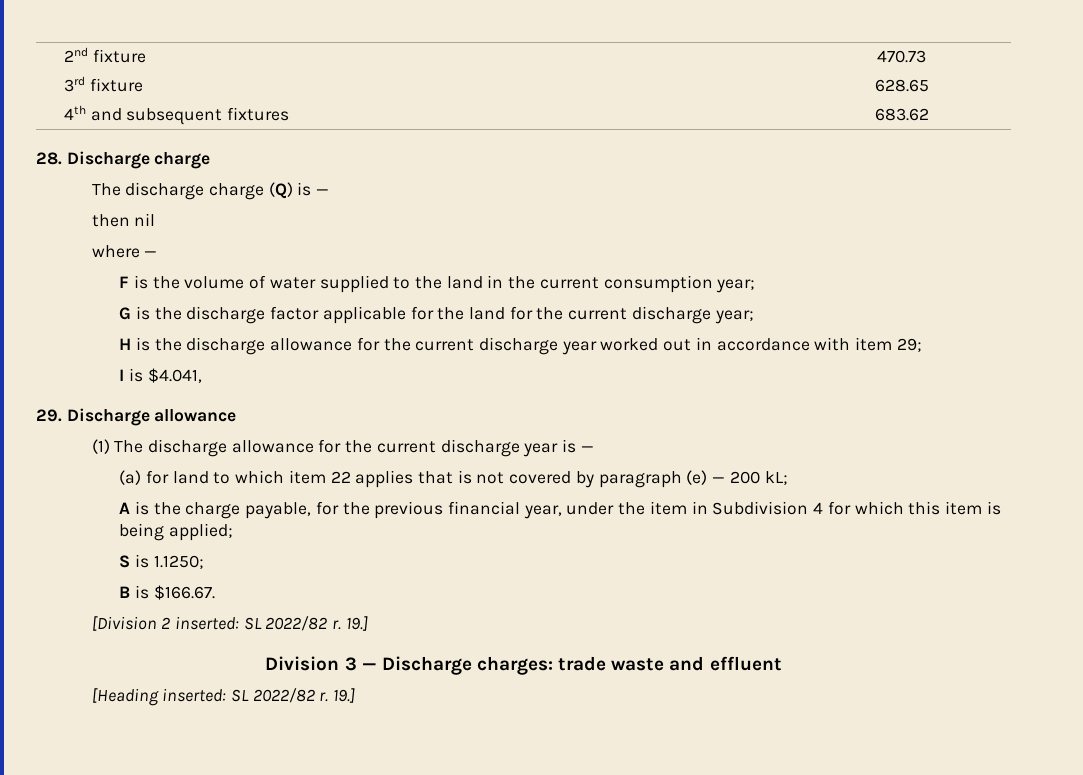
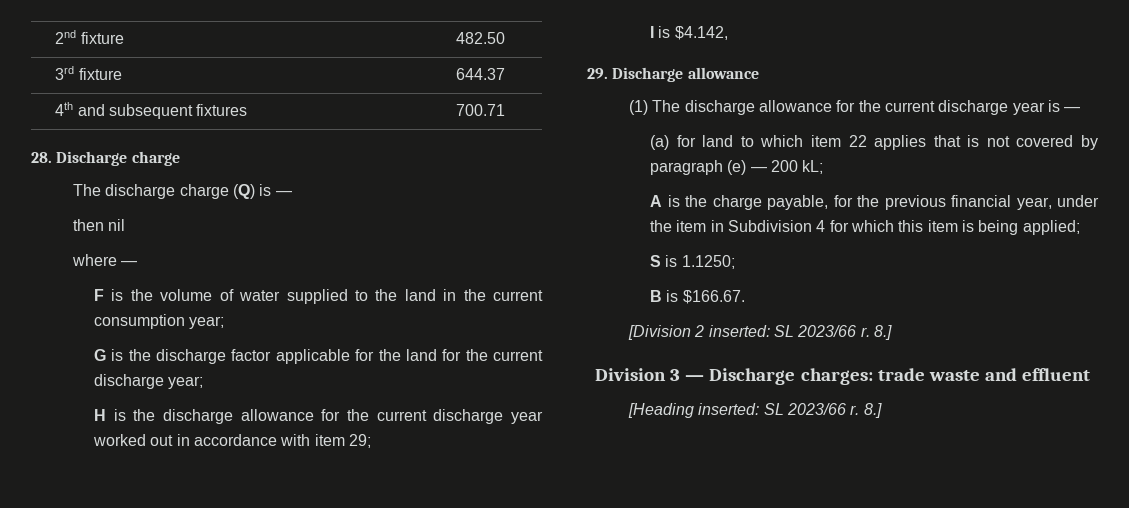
- 2nd fixture | 470.73
+ 2nd fixture | 482.50
- 3rd fixture | 628.65
+ 3rd fixture | 644.37
- 4th and subsequent fixtures | 683.62
+ 4th and subsequent fixtures | 700.71
- I is $4.041,
+ I is $4.142,
- [Division 2 inserted: SL 2022/82 r. 19.]
+ [Division 2 inserted: SL 2023/66 r. 8.]
- [Heading inserted: SL 2022/82 r. 19.]
+ [Heading inserted: SL 2023/66 r. 8.]

